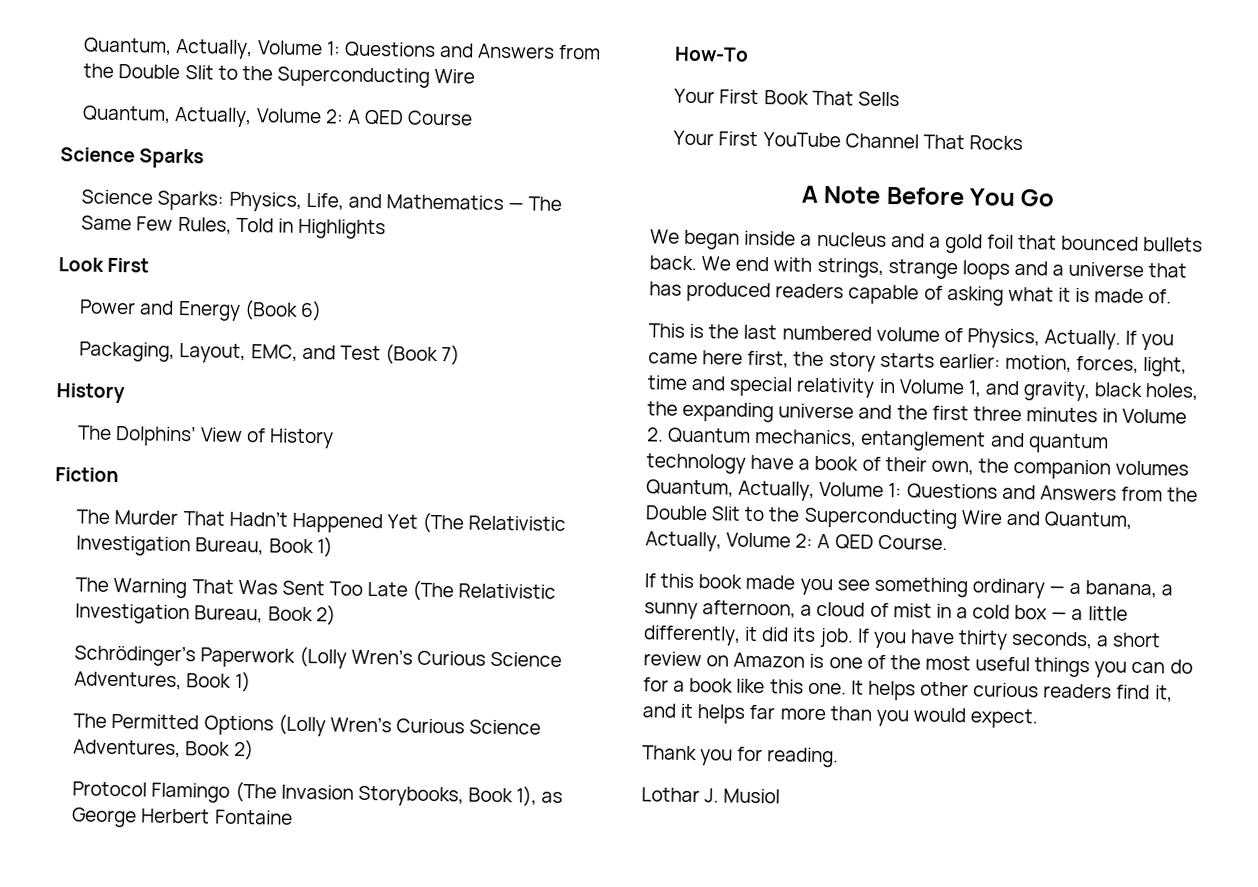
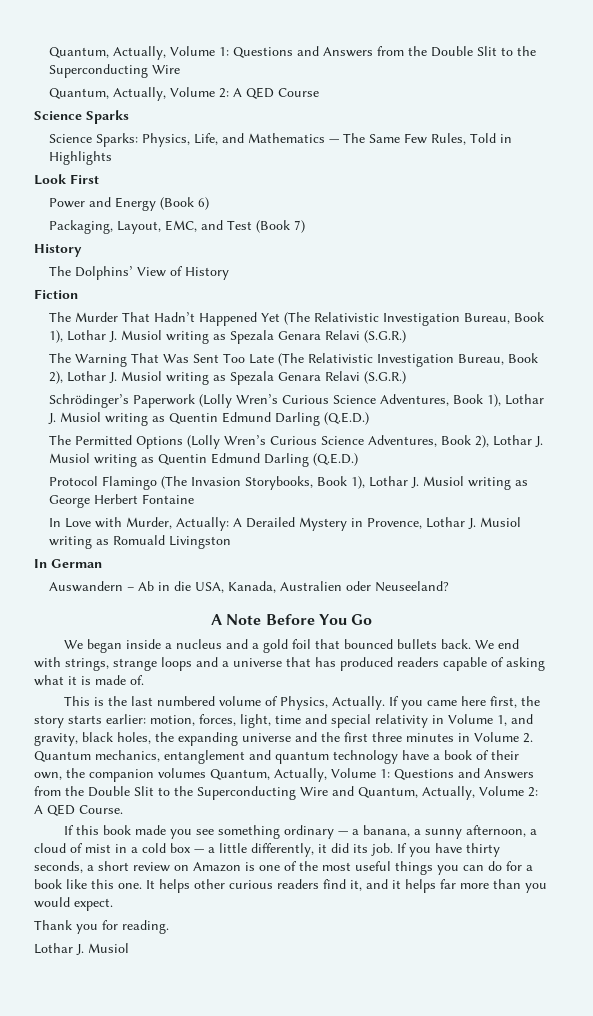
- The Murder That Hadn’t Happened Yet (The Relativistic Investigation Bureau, Book 1)
+ The Murder That Hadn’t Happened Yet (The Relativistic Investigation Bureau, Book 1), Lothar J. Musiol writing as Spezala Genara Relavi (S.G.R.)
- The Warning That Was Sent Too Late (The Relativistic Investigation Bureau, Book 2)
+ The Warning That Was Sent Too Late (The Relativistic Investigation Bureau, Book 2), Lothar J. Musiol writing as Spezala Genara Relavi (S.G.R.)
- Schrödinger’s Paperwork (Lolly Wren’s Curious Science Adventures, Book 1)
+ Schrödinger’s Paperwork (Lolly Wren’s Curious Science Adventures, Book 1), Lothar J. Musiol writing as Quentin Edmund Darling (Q.E.D.)
- The Permitted Options (Lolly Wren’s Curious Science Adventures, Book 2)
+ The Permitted Options (Lolly Wren’s Curious Science Adventures, Book 2), Lothar J. Musiol writing as Quentin Edmund Darling (Q.E.D.)
- Protocol Flamingo (The Invasion Storybooks, Book 1), as George Herbert Fontaine
+ Protocol Flamingo (The Invasion Storybooks, Book 1), Lothar J. Musiol writing as George Herbert Fontaine
- How-To
- Your First Book That Sells
- Your First YouTube Channel That Rocks
+ In Love with Murder, Actually: A Derailed Mystery in Provence, Lothar J. Musiol writing as Romuald Livingston
+ In German
+ Auswandern – Ab in die USA, Kanada, Australien oder Neuseeland?

